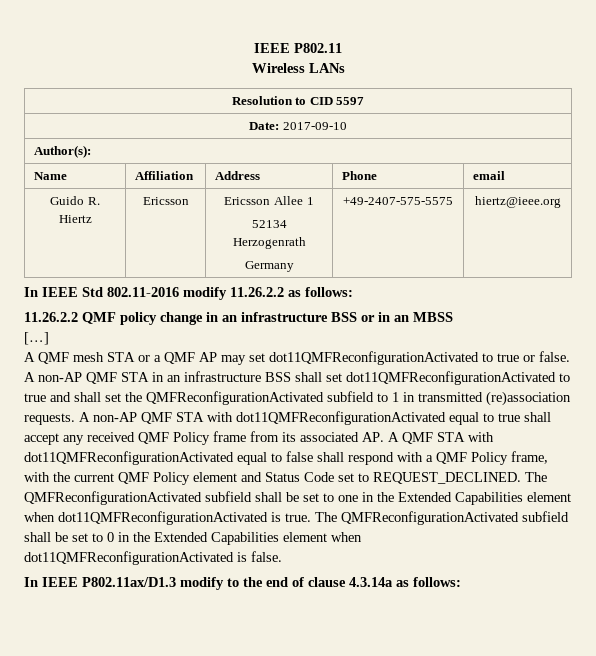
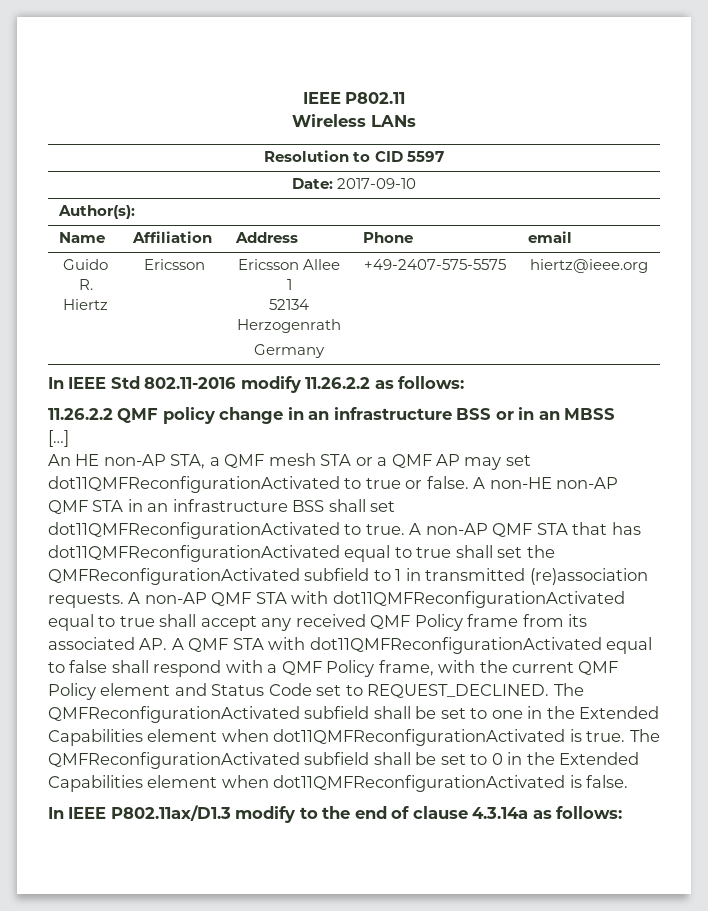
- A QMF mesh STA or a QMF AP may set dot11QMFReconfigurationActivated to true or false.
+ An HE non-AP STA, a QMF mesh STA or a QMF AP may set dot11QMFReconfigurationActivated to true or false.
- A non-AP QMF STA in an infrastructure BSS shall set dot11QMFReconfigurationActivated to true and shall set the QMFReconfigurationActivated subfield to 1 in transmitted (re)association requests.
+ A non-HE non-AP QMF STA in an infrastructure BSS shall set dot11QMFReconfigurationActivated to true. A non-AP QMF STA that has dot11QMFReconfigurationActivated equal to true shall set the QMFReconfigurationActivated subfield to 1 in transmitted (re)association requests.

